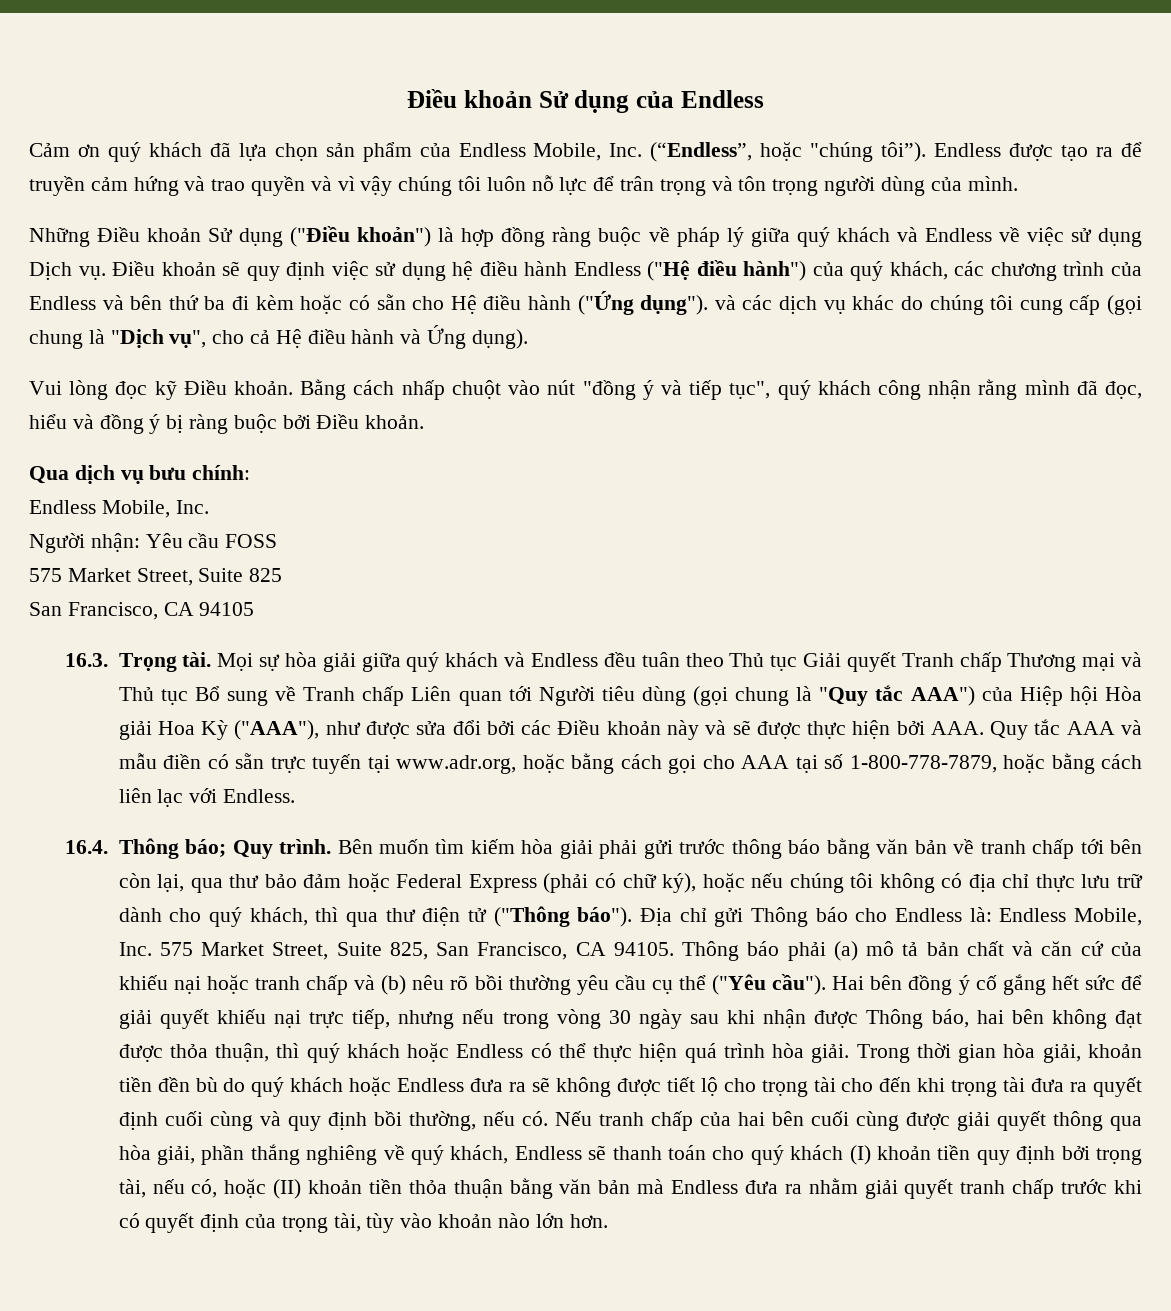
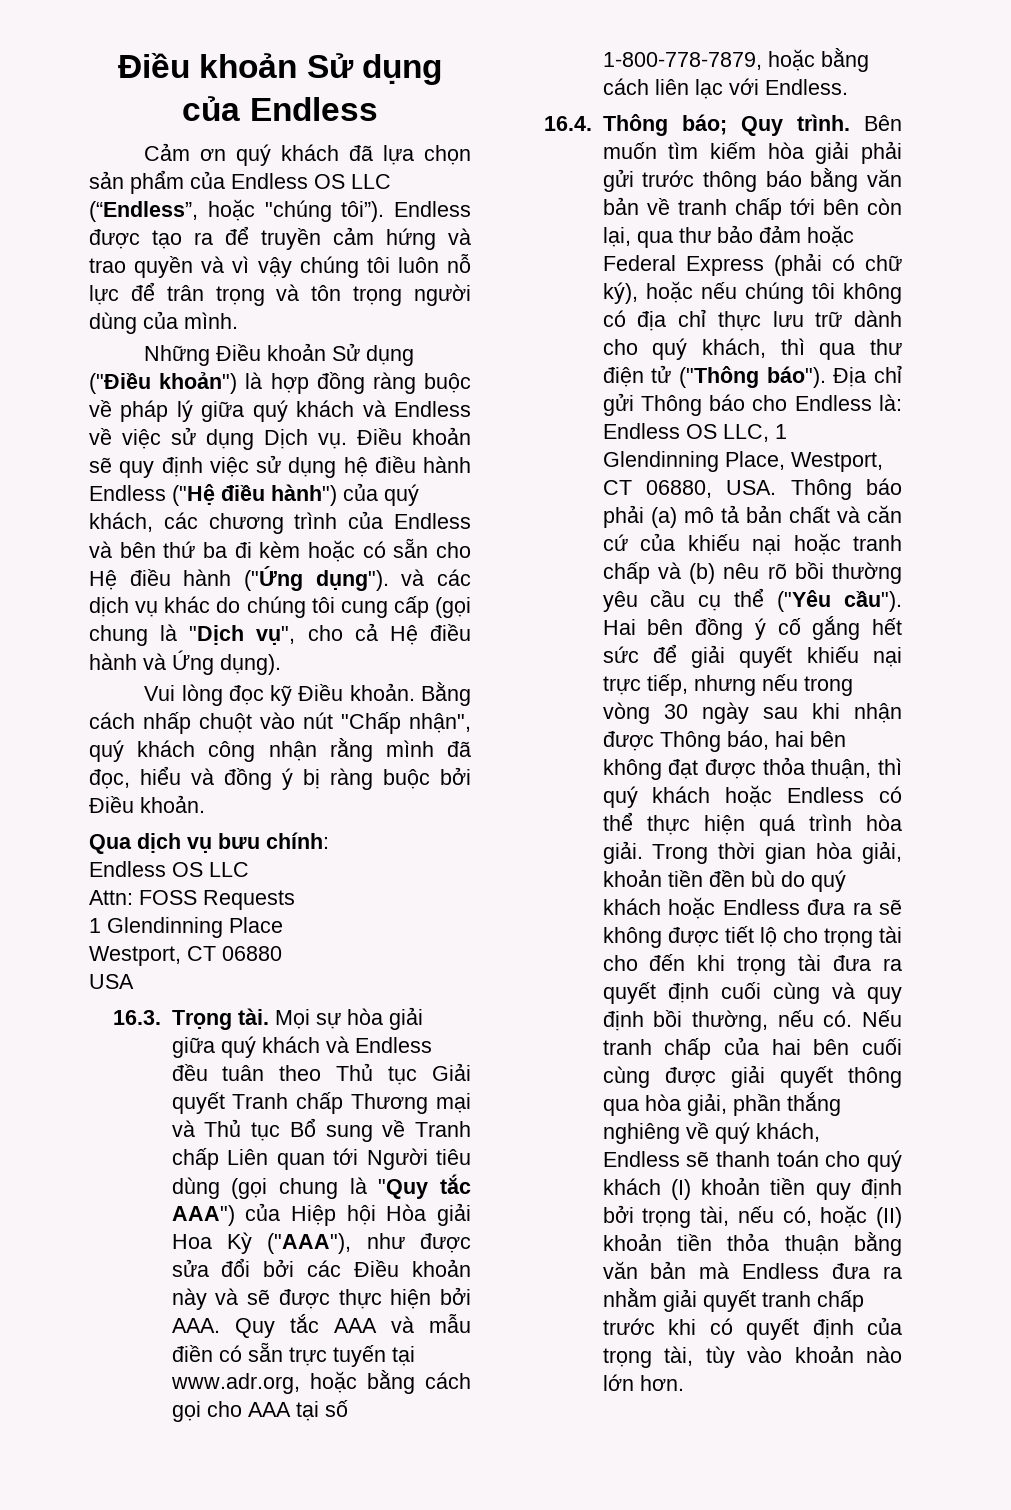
- Cảm ơn quý khách đã lựa chọn sản phẩm của Endless Mobile, Inc. (“Endless”, hoặc "chúng tôi”).
+ Cảm ơn quý khách đã lựa chọn sản phẩm của Endless OS LLC (“Endless”, hoặc "chúng tôi”).
- Bằng cách nhấp chuột vào nút "đồng ý và tiếp tục", quý khách công nhận rằng mình đã đọc, hiểu và đồng ý bị ràng buộc bởi Điều khoản.
+ Bằng cách nhấp chuột vào nút "Chấp nhận", quý khách công nhận rằng mình đã đọc, hiểu và đồng ý bị ràng buộc bởi Điều khoản.
  Qua dịch vụ bưu chính:
- Endless Mobile, Inc.
- Người nhận: Yêu cầu FOSS
- 575 Market Street, Suite 825
- San Francisco, CA 94105
+ Endless OS LLC
+ Attn: FOSS Requests
+ 1 Glendinning Place
+ Westport, CT 06880
+ USA
- Địa chỉ gửi Thông báo cho Endless là: Endless Mobile, Inc. 575 Market Street, Suite 825, San Francisco, CA 94105. Thông báo phải (a) mô tả bản chất và căn cứ của khiếu nại hoặc tranh chấp và (b) nêu rõ bồi thường yêu cầu cụ thể ("Yêu cầu").
+ Địa chỉ gửi Thông báo cho Endless là: Endless OS LLC, 1 Glendinning Place, Westport, CT 06880, USA. Thông báo phải (a) mô tả bản chất và căn cứ của khiếu nại hoặc tranh chấp và (b) nêu rõ bồi thường yêu cầu cụ thể ("Yêu cầu").

